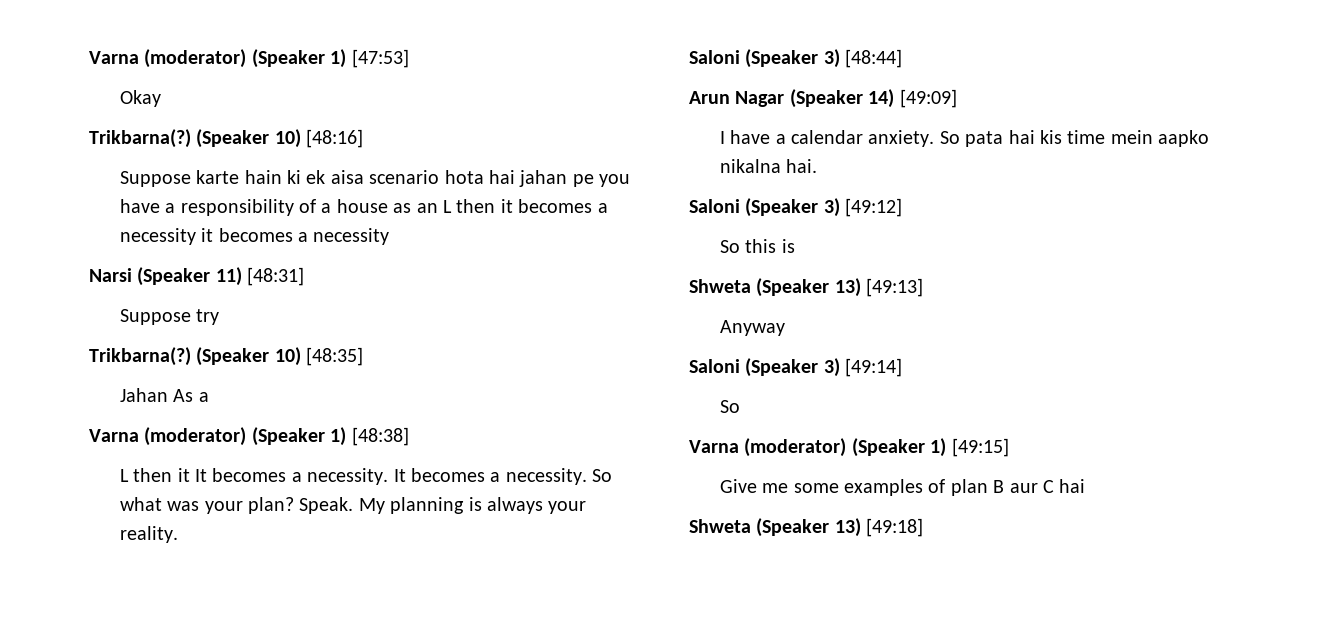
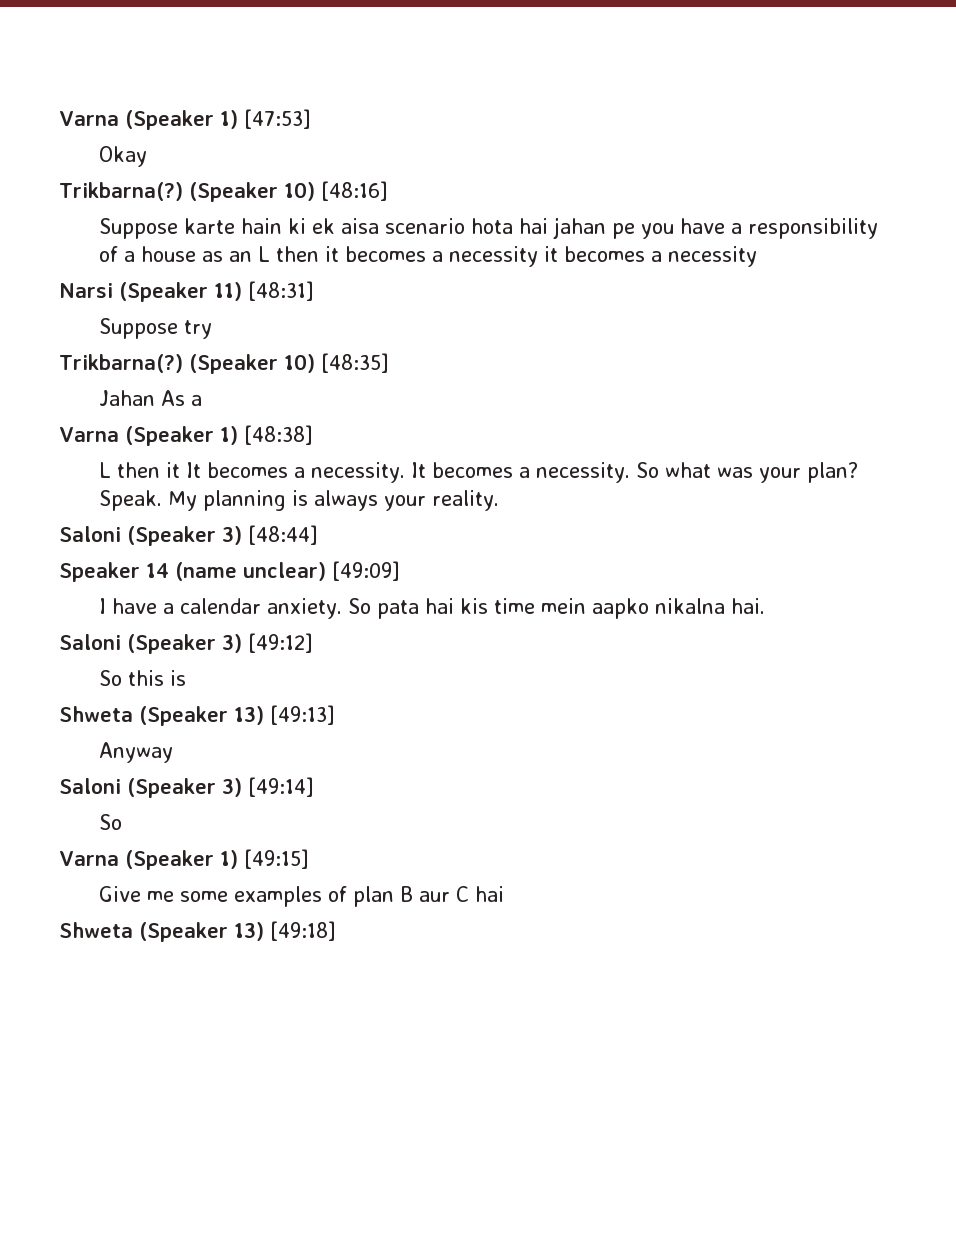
- Varna (moderator) (Speaker 1) [47:53]
+ Varna (Speaker 1) [47:53]
- Varna (moderator) (Speaker 1) [48:38]
+ Varna (Speaker 1) [48:38]
- Arun Nagar (Speaker 14) [49:09]
+ Speaker 14 (name unclear) [49:09]
- Varna (moderator) (Speaker 1) [49:15]
+ Varna (Speaker 1) [49:15]

